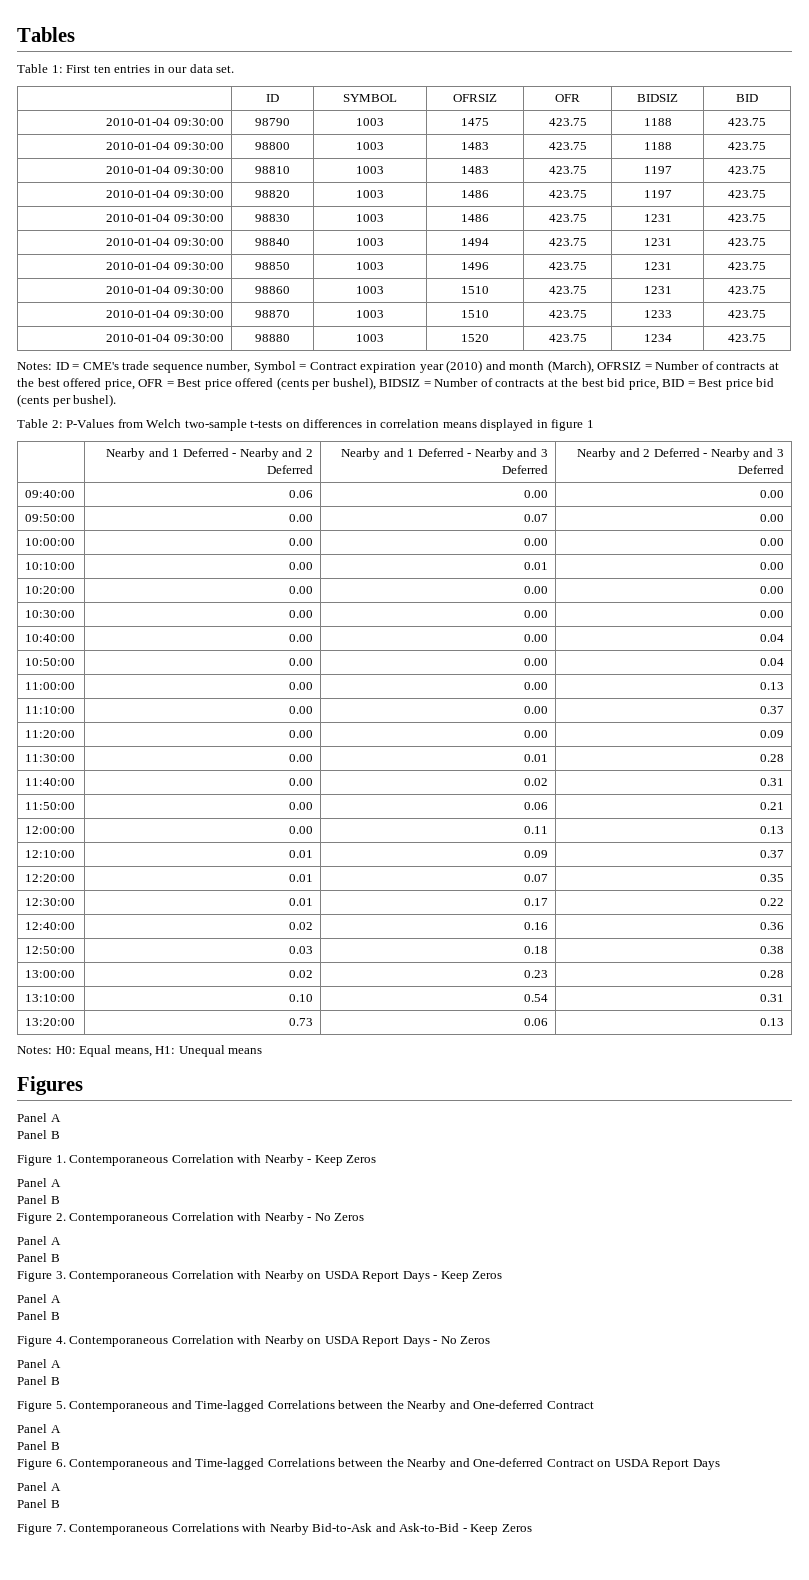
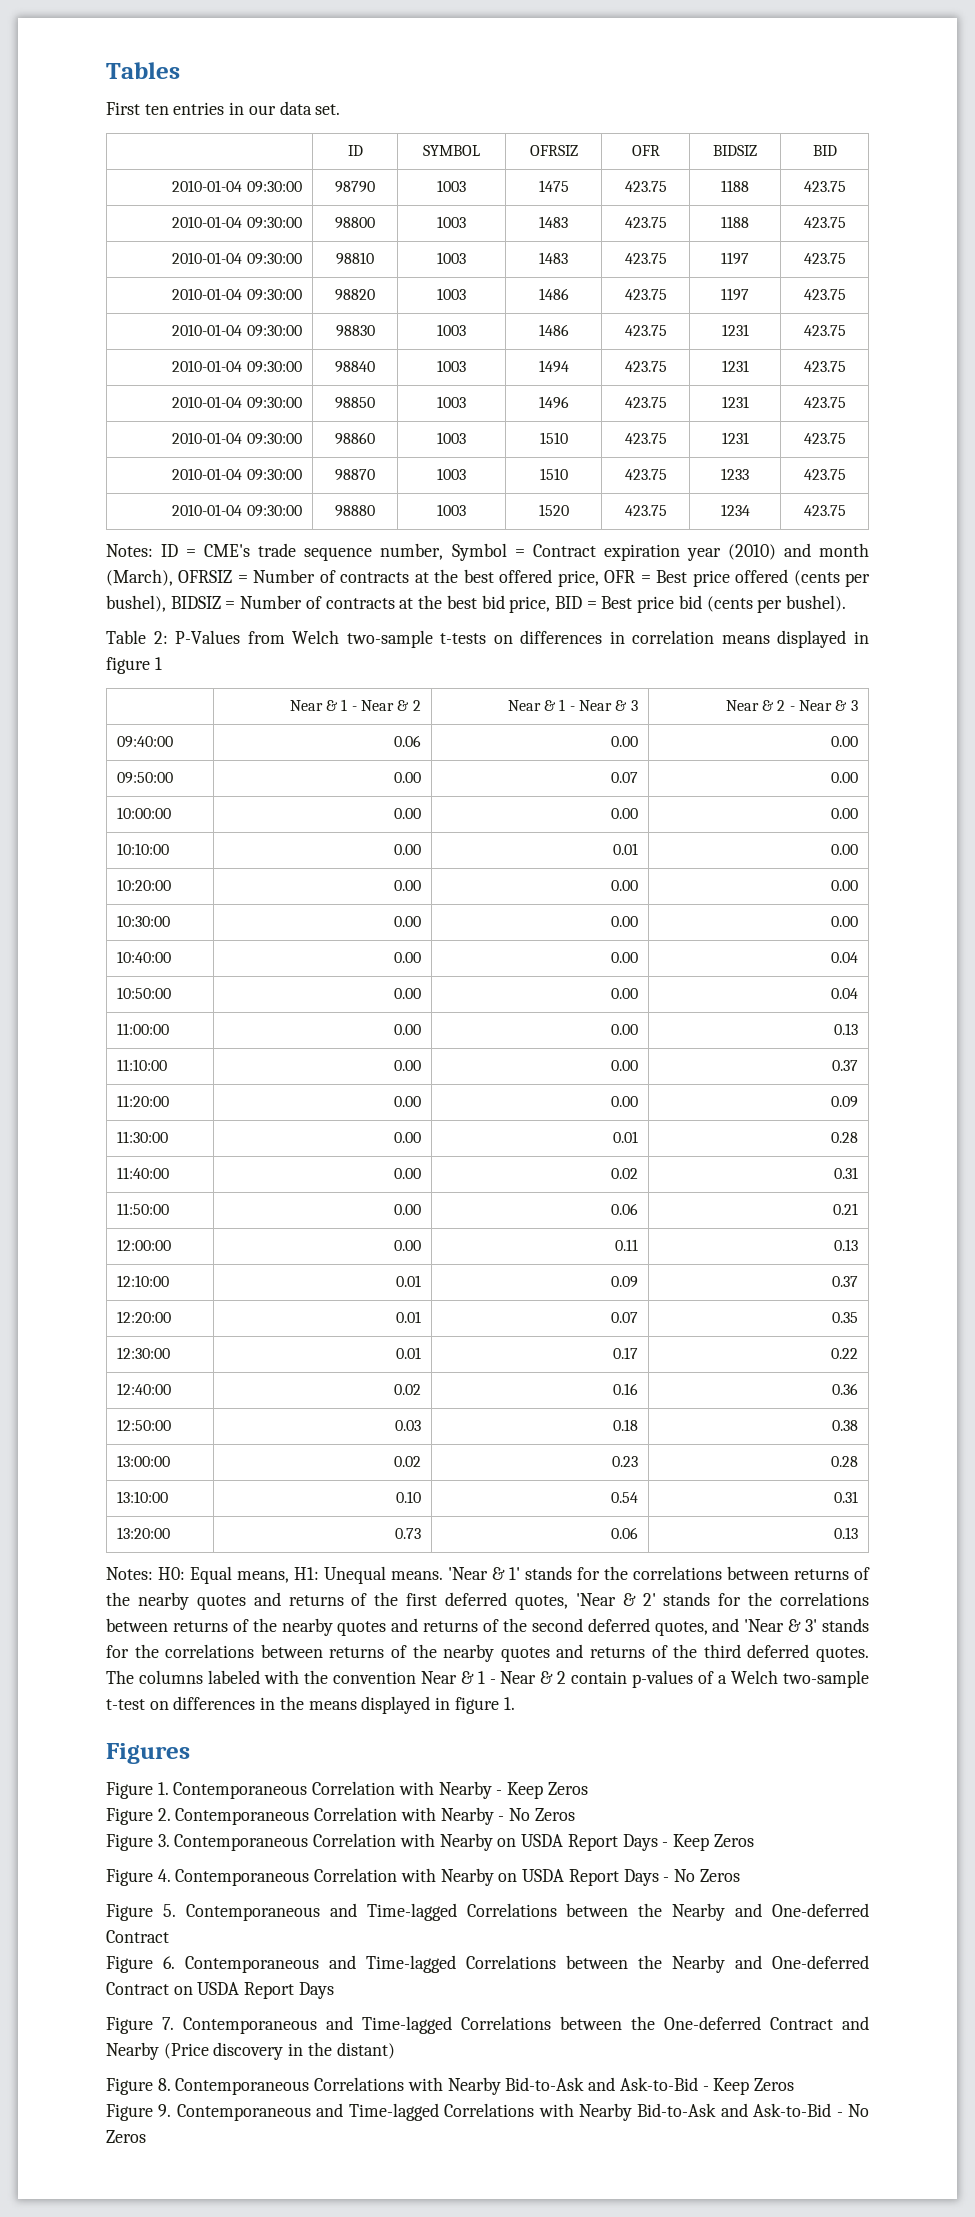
- Table 1: First ten entries in our data set.
+ First ten entries in our data set.
- | Nearby and 1 Deferred - Nearby and 2 Deferred | Nearby and 1 Deferred - Nearby and 3 Deferred | Nearby and 2 Deferred - Nearby and 3 Deferred
+ | Near & 1 - Near & 2 | Near & 1 - Near & 3 | Near & 2 - Near & 3
- Notes: H0: Equal means, H1: Unequal means
+ Notes: H0: Equal means, H1: Unequal means. 'Near & 1' stands for the correlations between returns of the nearby quotes and returns of the first deferred quotes, 'Near & 2' stands for the correlations between returns of the nearby quotes and returns of the second deferred quotes, and 'Near & 3' stands for the correlations between returns of the nearby quotes and returns of the third deferred quotes. The columns labeled with the convention Near & 1 - Near & 2 contain p-values of a Welch two-sample t-test on differences in the means displayed in figure 1.
  Figures
- Panel A
- Panel B
  Figure 1. Contemporaneous Correlation with Nearby - Keep Zeros
- Panel A
- Panel B
  Figure 2. Contemporaneous Correlation with Nearby - No Zeros
- Panel A
- Panel B
  Figure 3. Contemporaneous Correlation with Nearby on USDA Report Days - Keep Zeros
- Panel A
- Panel B
  Figure 4. Contemporaneous Correlation with Nearby on USDA Report Days - No Zeros
- Panel A
- Panel B
  Figure 5. Contemporaneous and Time-lagged Correlations between the Nearby and One-deferred Contract
- Panel A
- Panel B
  Figure 6. Contemporaneous and Time-lagged Correlations between the Nearby and One-deferred Contract on USDA Report Days
- Panel A
- Panel B
- Figure 7. Contemporaneous Correlations with Nearby Bid-to-Ask and Ask-to-Bid - Keep Zeros
+ Figure 7. Contemporaneous and Time-lagged Correlations between the One-deferred Contract and Nearby (Price discovery in the distant)
+ Figure 8. Contemporaneous Correlations with Nearby Bid-to-Ask and Ask-to-Bid - Keep Zeros
+ Figure 9. Contemporaneous and Time-lagged Correlations with Nearby Bid-to-Ask and Ask-to-Bid - No Zeros

